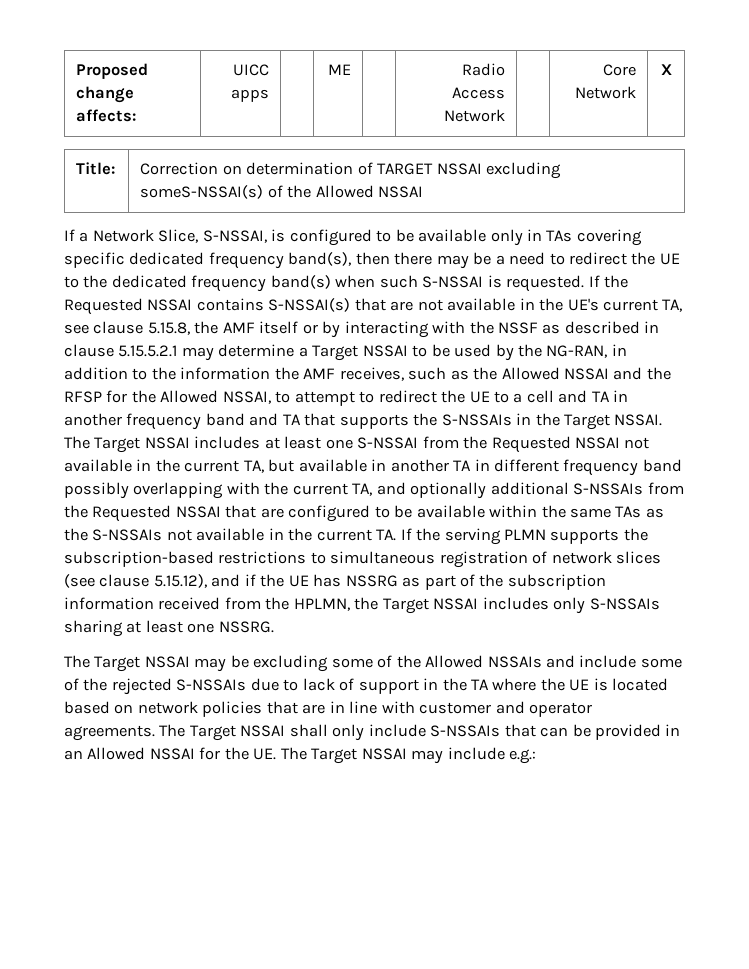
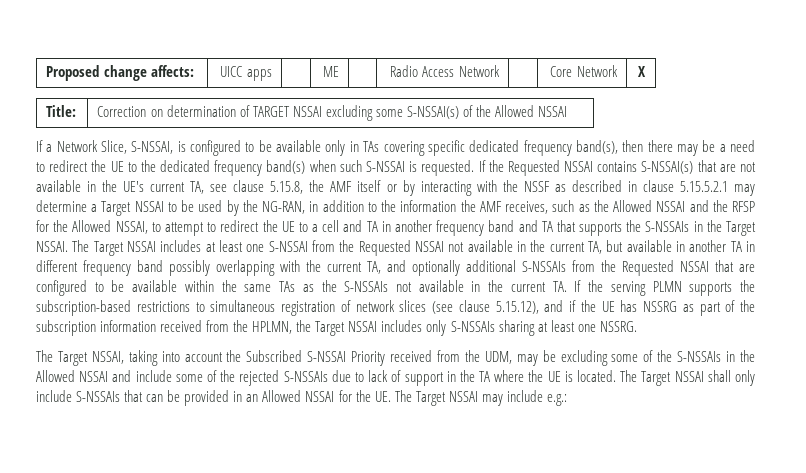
- Title: | Correction on determination of TARGET NSSAI excluding someS-NSSAI(s) of the Allowed NSSAI
+ Title: | Correction on determination of TARGET NSSAI excluding some S-NSSAI(s) of the Allowed NSSAI
- The Target NSSAI may be excluding some of the Allowed NSSAIs and include some of the rejected S-NSSAIs due to lack of support in the TA where the UE is located based on network policies that are in line with customer and operator agreements.
+ The Target NSSAI, taking into account the Subscribed S-NSSAI Priority received from the UDM, may be excluding some of the S-NSSAIs in the Allowed NSSAI and include some of the rejected S-NSSAIs due to lack of support in the TA where the UE is located.

